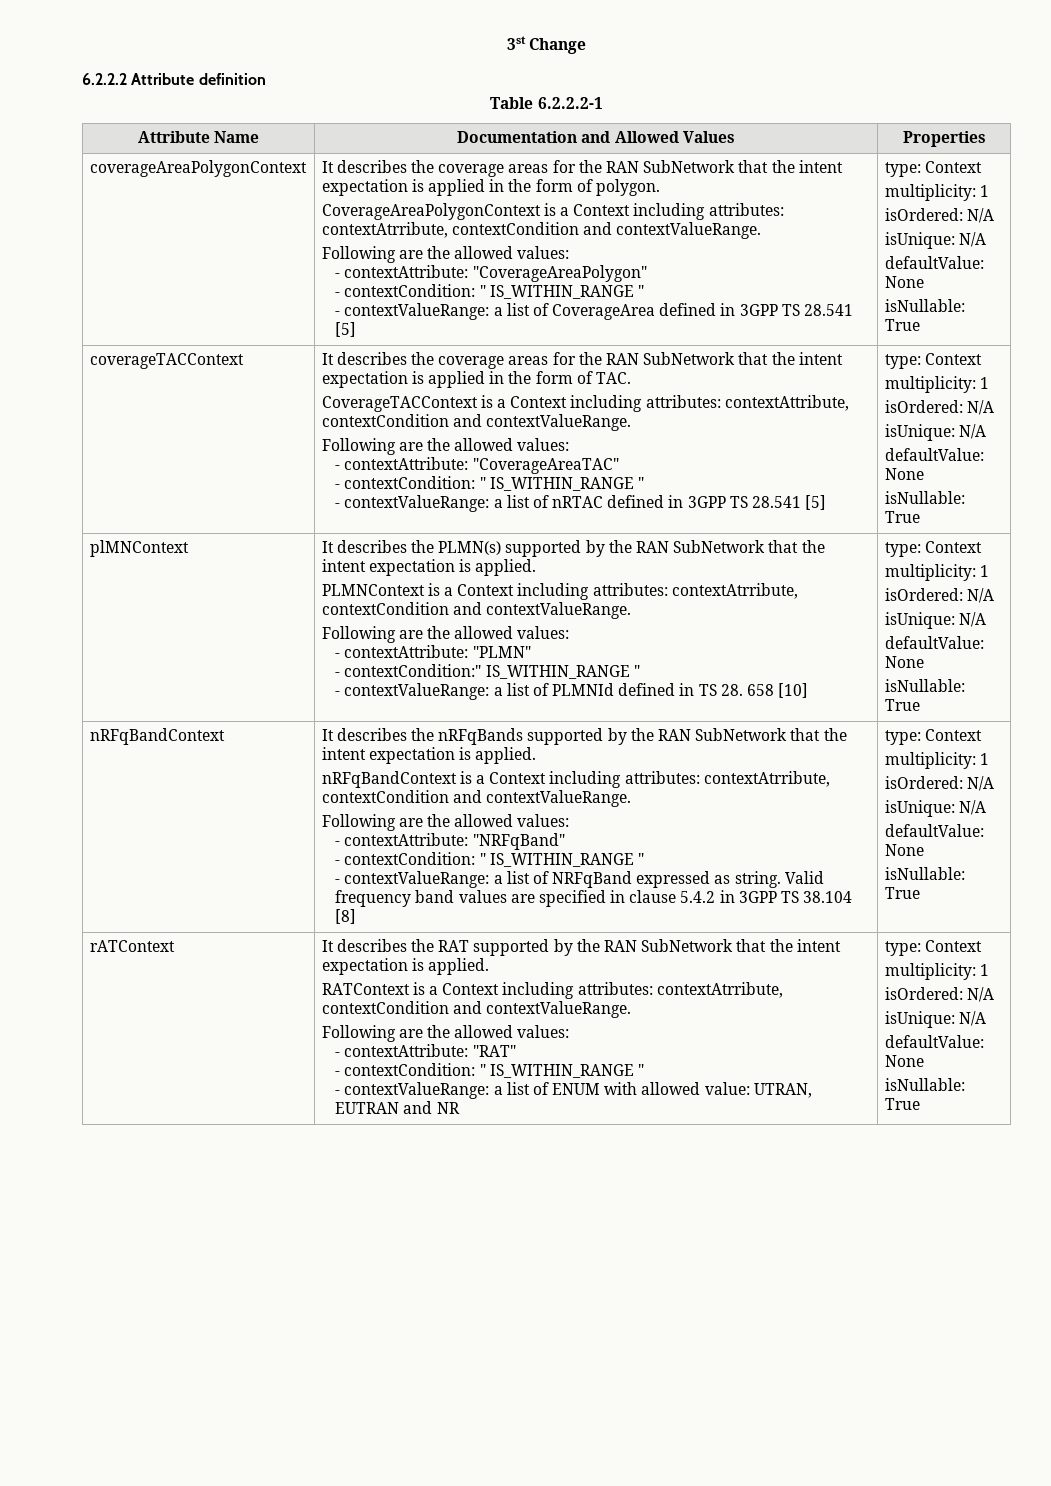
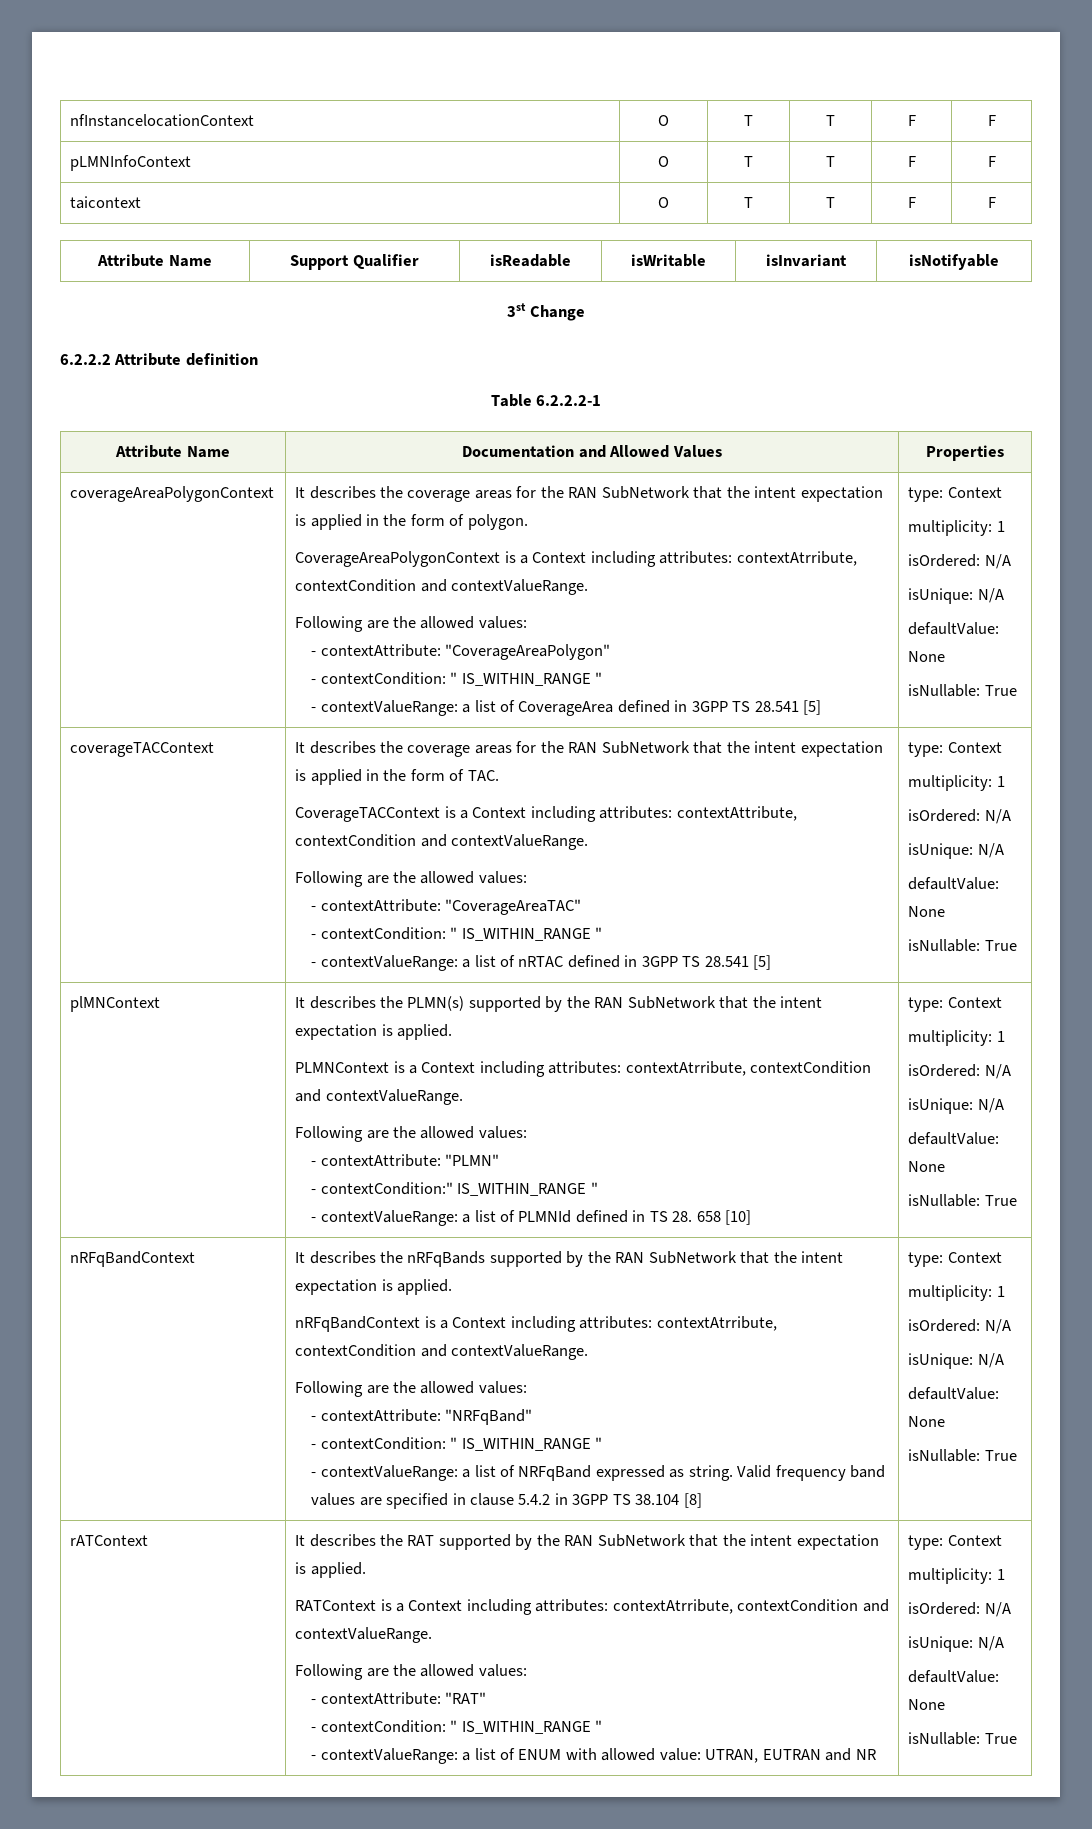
+ nfInstancelocationContext | O | T | T | F | F
+ pLMNInfoContext | O | T | T | F | F
+ taicontext | O | T | T | F | F
+ Attribute Name | Support Qualifier | isReadable | isWritable | isInvariant | isNotifyable

